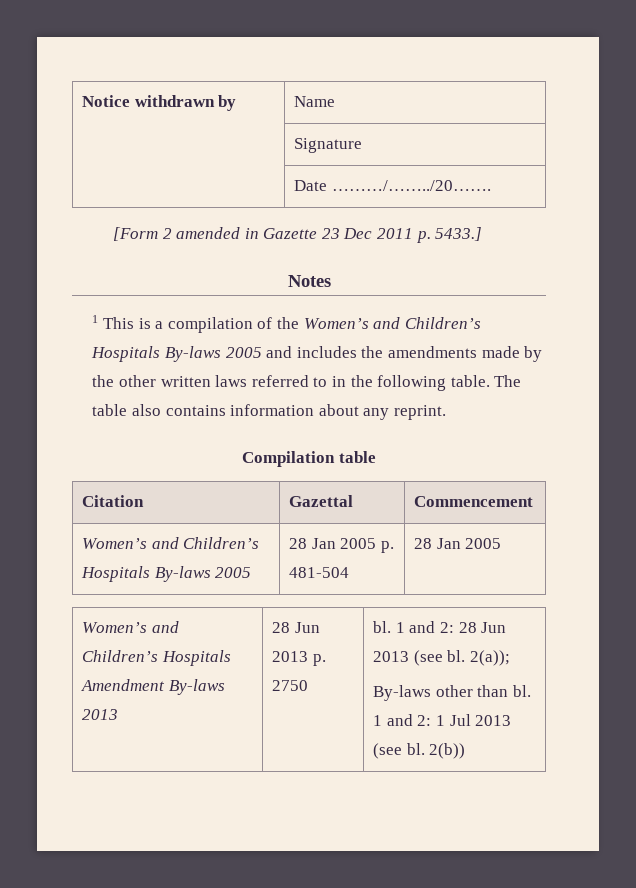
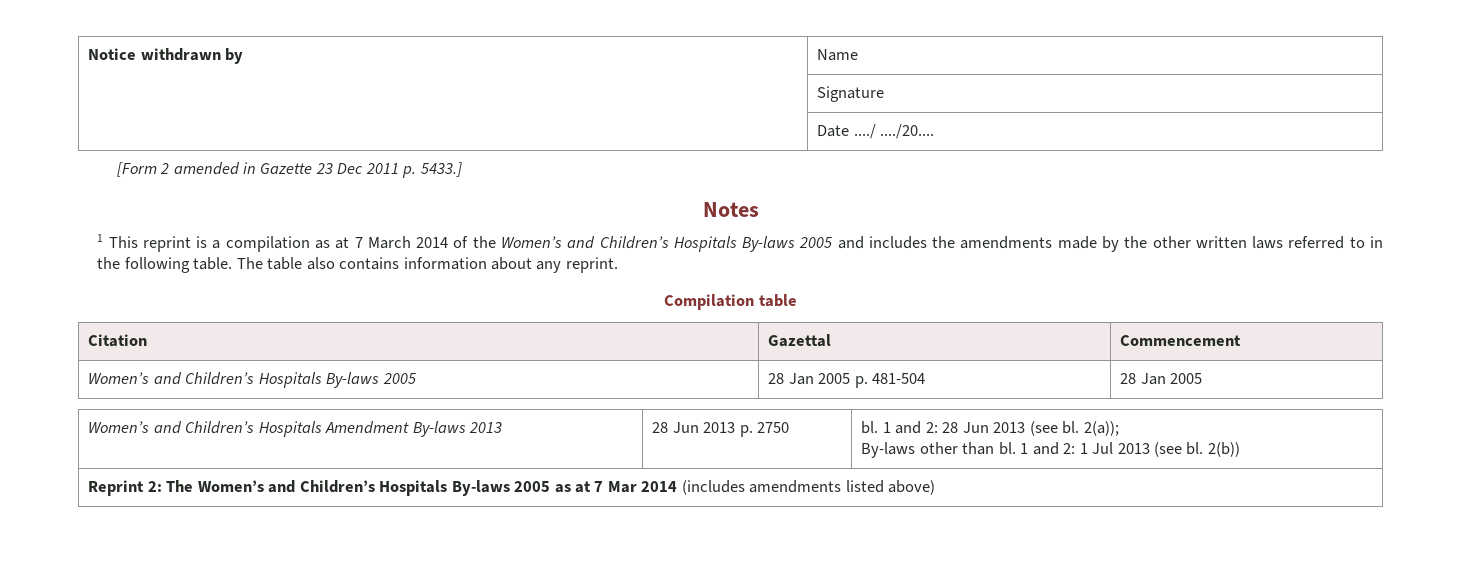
- | Date ………/……../20…….
+ | Date ..../ ..../20....
- 1 This is a compilation of the Women’s and Children’s Hospitals By-laws 2005 and includes the amendments made by the other written laws referred to in the following table.
+ 1 This reprint is a compilation as at 7 March 2014 of the Women’s and Children’s Hospitals By-laws 2005 and includes the amendments made by the other written laws referred to in the following table.
+ Reprint 2: The Women’s and Children’s Hospitals By-laws 2005 as at 7 Mar 2014 (includes amendments listed above)

